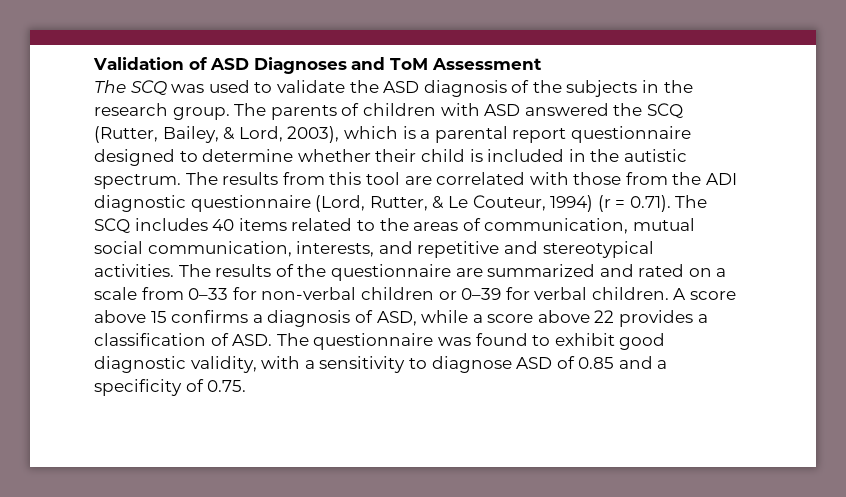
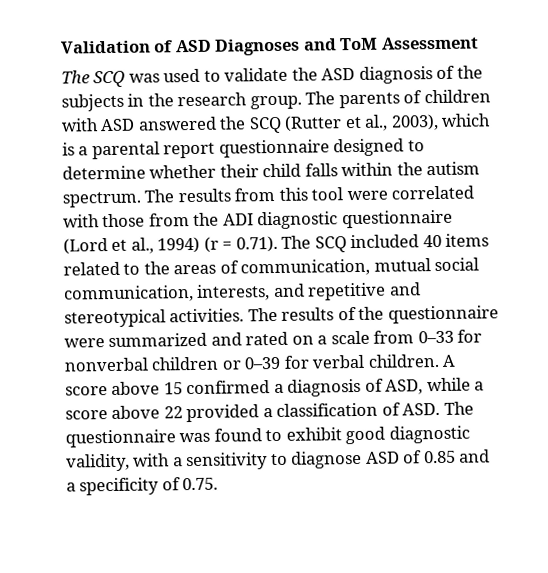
- The parents of children with ASD answered the SCQ (Rutter, Bailey, & Lord, 2003), which is a parental report questionnaire designed to determine whether their child is included in the autistic spectrum.
+ The parents of children with ASD answered the SCQ (Rutter et al., 2003), which is a parental report questionnaire designed to determine whether their child falls within the autism spectrum.
- The results from this tool are correlated with those from the ADI diagnostic questionnaire (Lord, Rutter, & Le Couteur, 1994) (r = 0.71). The SCQ includes 40 items related to the areas of communication, mutual social communication, interests, and repetitive and stereotypical activities.
+ The results from this tool were correlated with those from the ADI diagnostic questionnaire (Lord et al., 1994) (r = 0.71). The SCQ included 40 items related to the areas of communication, mutual social communication, interests, and repetitive and stereotypical activities.
- The results of the questionnaire are summarized and rated on a scale from 0–33 for non-verbal children or 0–39 for verbal children.
+ The results of the questionnaire were summarized and rated on a scale from 0–33 for nonverbal children or 0–39 for verbal children.
- A score above 15 confirms a diagnosis of ASD, while a score above 22 provides a classification of ASD. The questionnaire was found to exhibit good diagnostic validity, with a sensitivity to diagnose ASD of 0.85 and a specificity of 0.75.
+ A score above 15 confirmed a diagnosis of ASD, while a score above 22 provided a classification of ASD. The questionnaire was found to exhibit good diagnostic validity, with a sensitivity to diagnose ASD of 0.85 and a specificity of 0.75.

